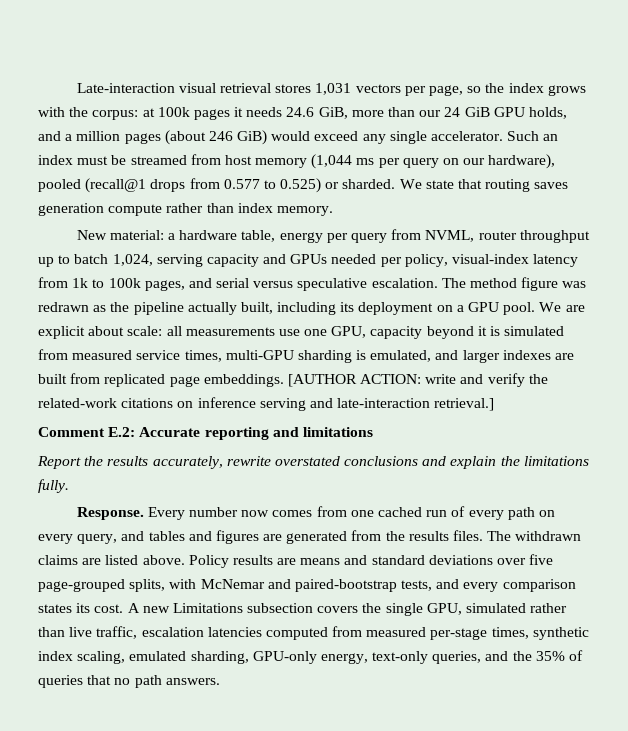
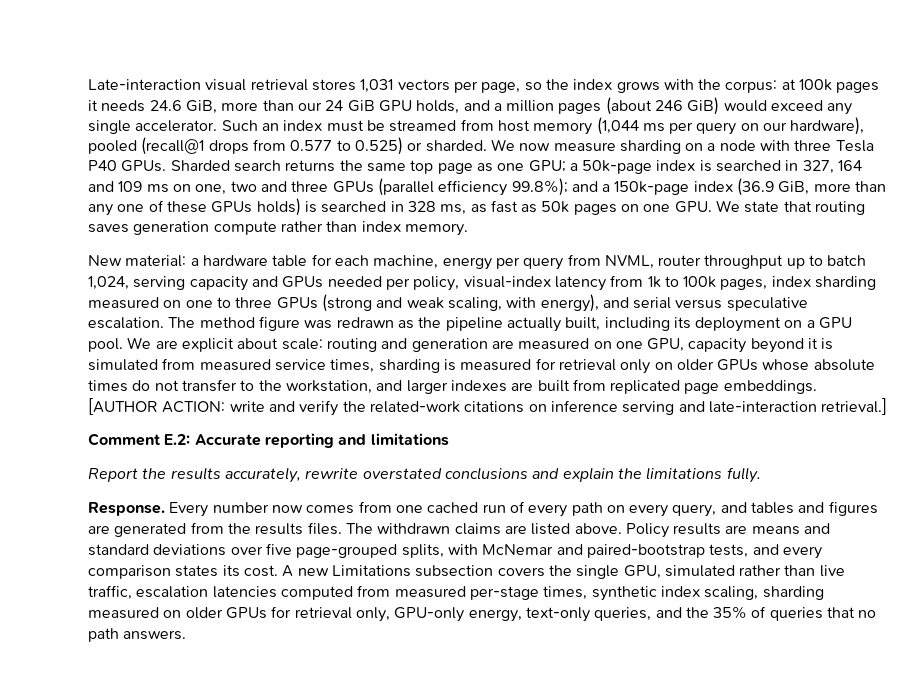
- We state that routing saves generation compute rather than index memory.
+ We now measure sharding on a node with three Tesla P40 GPUs. Sharded search returns the same top page as one GPU; a 50k-page index is searched in 327, 164 and 109 ms on one, two and three GPUs (parallel efficiency 99.8%); and a 150k-page index (36.9 GiB, more than any one of these GPUs holds) is searched in 328 ms, as fast as 50k pages on one GPU. We state that routing saves generation compute rather than index memory.
- New material: a hardware table, energy per query from NVML, router throughput up to batch 1,024, serving capacity and GPUs needed per policy, visual-index latency from 1k to 100k pages, and serial versus speculative escalation.
+ New material: a hardware table for each machine, energy per query from NVML, router throughput up to batch 1,024, serving capacity and GPUs needed per policy, visual-index latency from 1k to 100k pages, index sharding measured on one to three GPUs (strong and weak scaling, with energy), and serial versus speculative escalation.
- We are explicit about scale: all measurements use one GPU, capacity beyond it is simulated from measured service times, multi-GPU sharding is emulated, and larger indexes are built from replicated page embeddings.
+ We are explicit about scale: routing and generation are measured on one GPU, capacity beyond it is simulated from measured service times, sharding is measured for retrieval only on older GPUs whose absolute times do not transfer to the workstation, and larger indexes are built from replicated page embeddings.
- A new Limitations subsection covers the single GPU, simulated rather than live traffic, escalation latencies computed from measured per-stage times, synthetic index scaling, emulated sharding, GPU-only energy, text-only queries, and the 35% of queries that no path answers.
+ A new Limitations subsection covers the single GPU, simulated rather than live traffic, escalation latencies computed from measured per-stage times, synthetic index scaling, sharding measured on older GPUs for retrieval only, GPU-only energy, text-only queries, and the 35% of queries that no path answers.

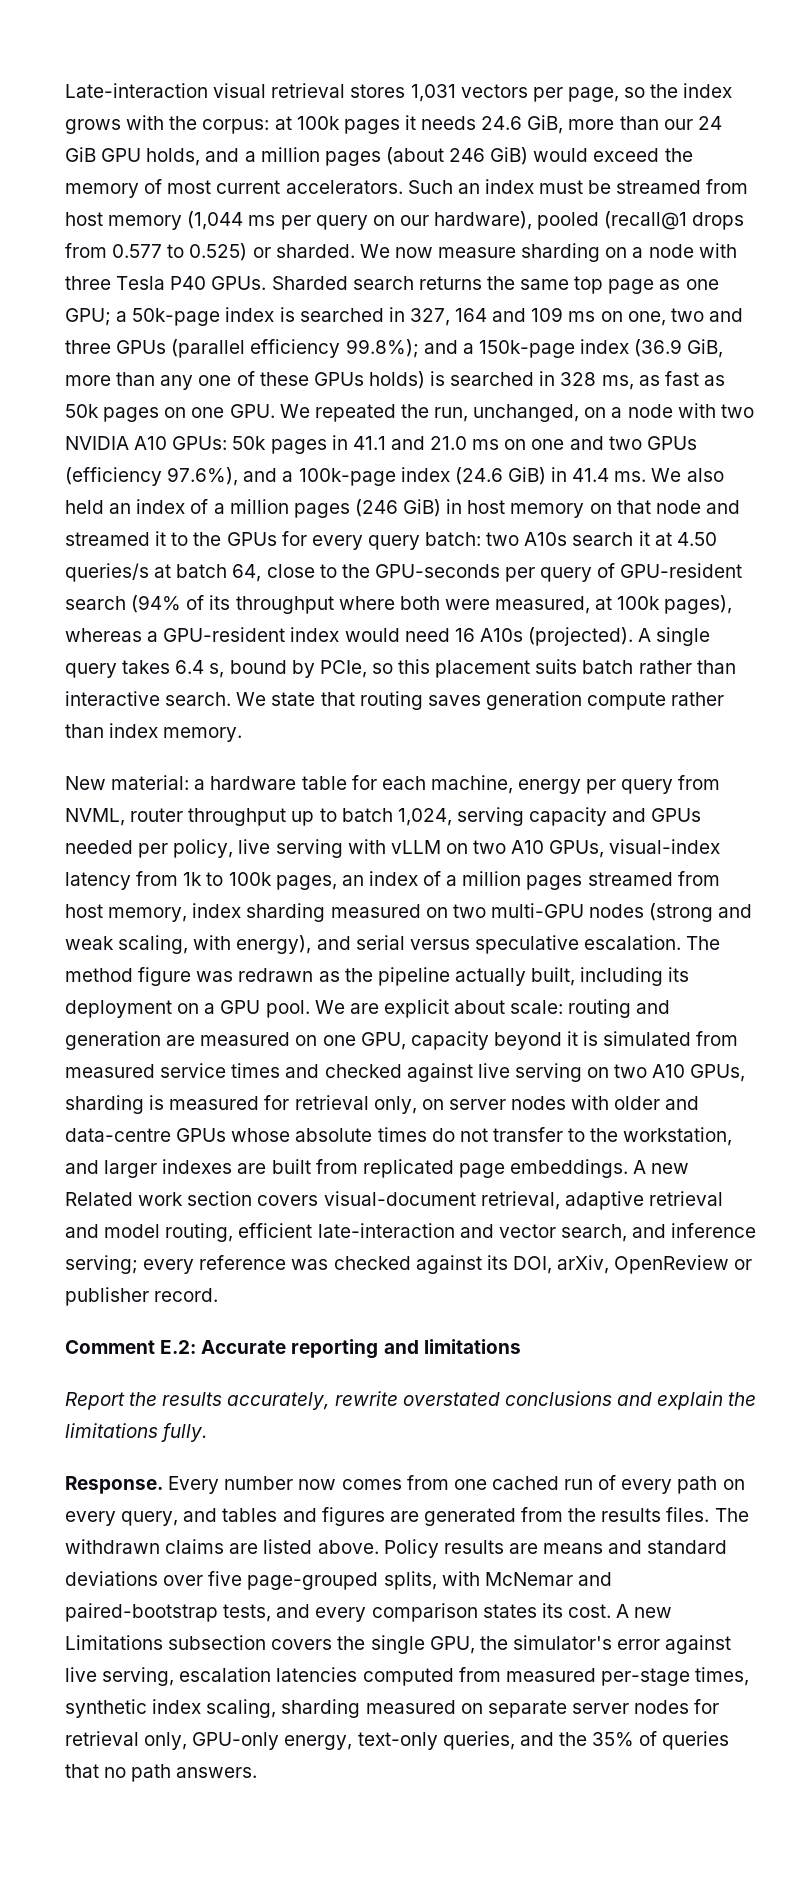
- Late-interaction visual retrieval stores 1,031 vectors per page, so the index grows with the corpus: at 100k pages it needs 24.6 GiB, more than our 24 GiB GPU holds, and a million pages (about 246 GiB) would exceed any single accelerator.
+ Late-interaction visual retrieval stores 1,031 vectors per page, so the index grows with the corpus: at 100k pages it needs 24.6 GiB, more than our 24 GiB GPU holds, and a million pages (about 246 GiB) would exceed the memory of most current accelerators.
- and a 150k-page index (36.9 GiB, more than any one of these GPUs holds) is searched in 328 ms, as fast as 50k pages on one GPU. We state that routing saves generation compute rather than index memory.
+ and a 150k-page index (36.9 GiB, more than any one of these GPUs holds) is searched in 328 ms, as fast as 50k pages on one GPU. We repeated the run, unchanged, on a node with two NVIDIA A10 GPUs: 50k pages in 41.1 and 21.0 ms on one and two GPUs (efficiency 97.6%), and a 100k-page index (24.6 GiB) in 41.4 ms. We also held an index of a million pages (246 GiB) in host memory on that node and streamed it to the GPUs for every query batch: two A10s search it at 4.50 queries/s at batch 64, close to the GPU-seconds per query of GPU-resident search (94% of its throughput where both were measured, at 100k pages), whereas a GPU-resident index would need 16 A10s (projected). A single query takes 6.4 s, bound by PCIe, so this placement suits batch rather than interactive search. We state that routing saves generation compute rather than index memory.
- New material: a hardware table for each machine, energy per query from NVML, router throughput up to batch 1,024, serving capacity and GPUs needed per policy, visual-index latency from 1k to 100k pages, index sharding measured on one to three GPUs (strong and weak scaling, with energy), and serial versus speculative escalation.
+ New material: a hardware table for each machine, energy per query from NVML, router throughput up to batch 1,024, serving capacity and GPUs needed per policy, live serving with vLLM on two A10 GPUs, visual-index latency from 1k to 100k pages, an index of a million pages streamed from host memory, index sharding measured on two multi-GPU nodes (strong and weak scaling, with energy), and serial versus speculative escalation.
- We are explicit about scale: routing and generation are measured on one GPU, capacity beyond it is simulated from measured service times, sharding is measured for retrieval only on older GPUs whose absolute times do not transfer to the workstation, and larger indexes are built from replicated page embeddings.
+ We are explicit about scale: routing and generation are measured on one GPU, capacity beyond it is simulated from measured service times and checked against live serving on two A10 GPUs, sharding is measured for retrieval only, on server nodes with older and data-centre GPUs whose absolute times do not transfer to the workstation, and larger indexes are built from replicated page embeddings.
- [AUTHOR ACTION: write and verify the related-work citations on inference serving and late-interaction retrieval.]
+ A new Related work section covers visual-document retrieval, adaptive retrieval and model routing, efficient late-interaction and vector search, and inference serving; every reference was checked against its DOI, arXiv, OpenReview or publisher record.
- A new Limitations subsection covers the single GPU, simulated rather than live traffic, escalation latencies computed from measured per-stage times, synthetic index scaling, sharding measured on older GPUs for retrieval only, GPU-only energy, text-only queries, and the 35% of queries that no path answers.
+ A new Limitations subsection covers the single GPU, the simulator's error against live serving, escalation latencies computed from measured per-stage times, synthetic index scaling, sharding measured on separate server nodes for retrieval only, GPU-only energy, text-only queries, and the 35% of queries that no path answers.

